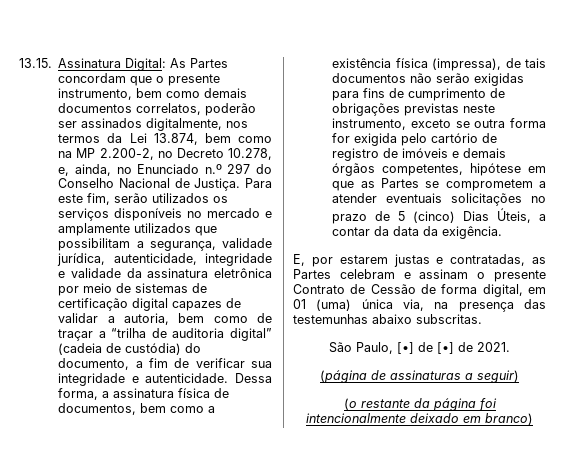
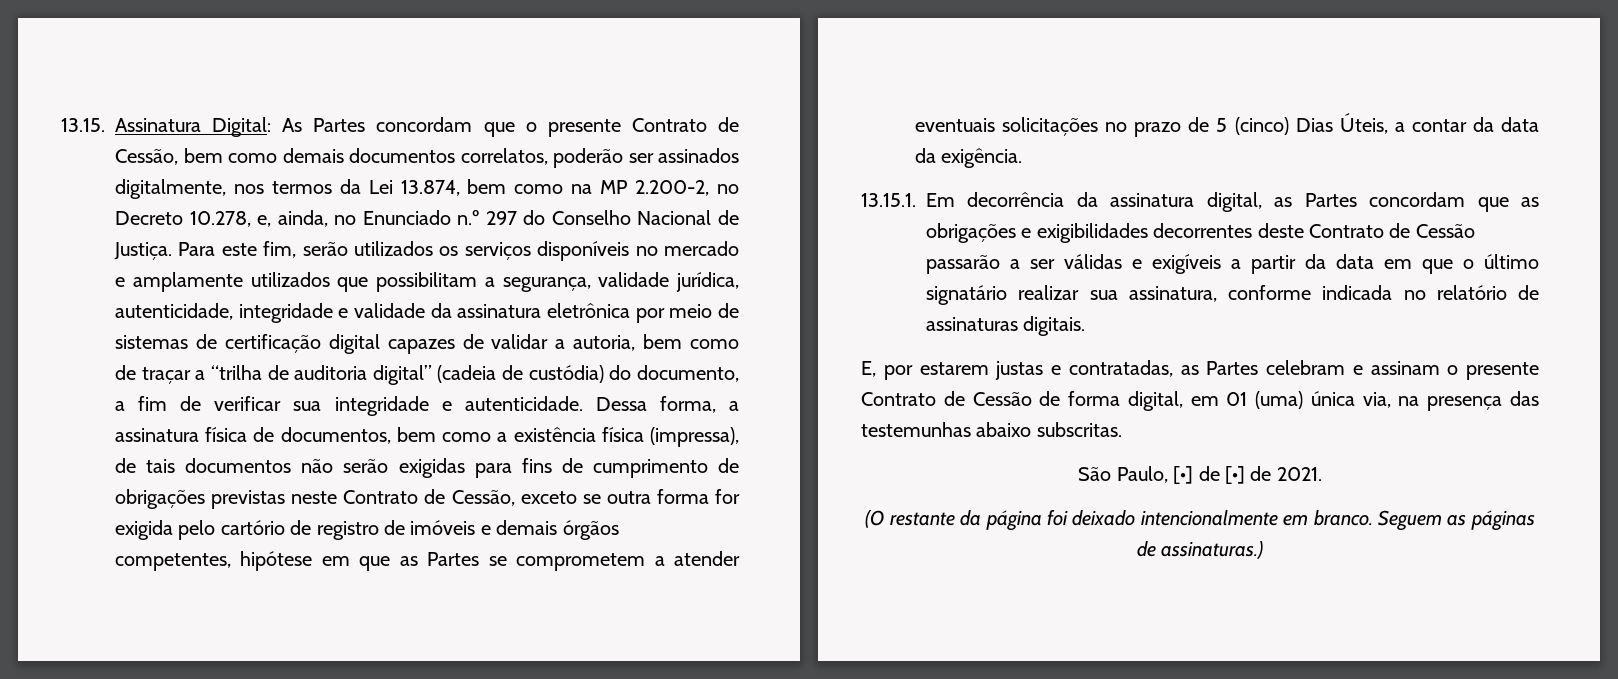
- 13.15. Assinatura Digital: As Partes concordam que o presente instrumento, bem como demais documentos correlatos, poderão ser assinados digitalmente, nos termos da Lei 13.874, bem como na MP 2.200-2, no Decreto 10.278, e, ainda, no Enunciado n.º 297 do Conselho Nacional de Justiça.
+ 13.15. Assinatura Digital: As Partes concordam que o presente Contrato de Cessão, bem como demais documentos correlatos, poderão ser assinados digitalmente, nos termos da Lei 13.874, bem como na MP 2.200-2, no Decreto 10.278, e, ainda, no Enunciado n.º 297 do Conselho Nacional de Justiça.
- Dessa forma, a assinatura física de documentos, bem como a existência física (impressa), de tais documentos não serão exigidas para fins de cumprimento de obrigações previstas neste instrumento, exceto se outra forma for exigida pelo cartório de registro de imóveis e demais órgãos competentes, hipótese em que as Partes se comprometem a atender eventuais solicitações no prazo de 5 (cinco) Dias Úteis, a contar da data da exigência.
+ Dessa forma, a assinatura física de documentos, bem como a existência física (impressa), de tais documentos não serão exigidas para fins de cumprimento de obrigações previstas neste Contrato de Cessão, exceto se outra forma for exigida pelo cartório de registro de imóveis e demais órgãos competentes, hipótese em que as Partes se comprometem a atender eventuais solicitações no prazo de 5 (cinco) Dias Úteis, a contar da data da exigência.
+ 13.15.1. Em decorrência da assinatura digital, as Partes concordam que as obrigações e exigibilidades decorrentes deste Contrato de Cessão passarão a ser válidas e exigíveis a partir da data em que o último signatário realizar sua assinatura, conforme indicada no relatório de assinaturas digitais.
- (página de assinaturas a seguir)
- (o restante da página foi intencionalmente deixado em branco)
+ (O restante da página foi deixado intencionalmente em branco. Seguem as páginas de assinaturas.)

